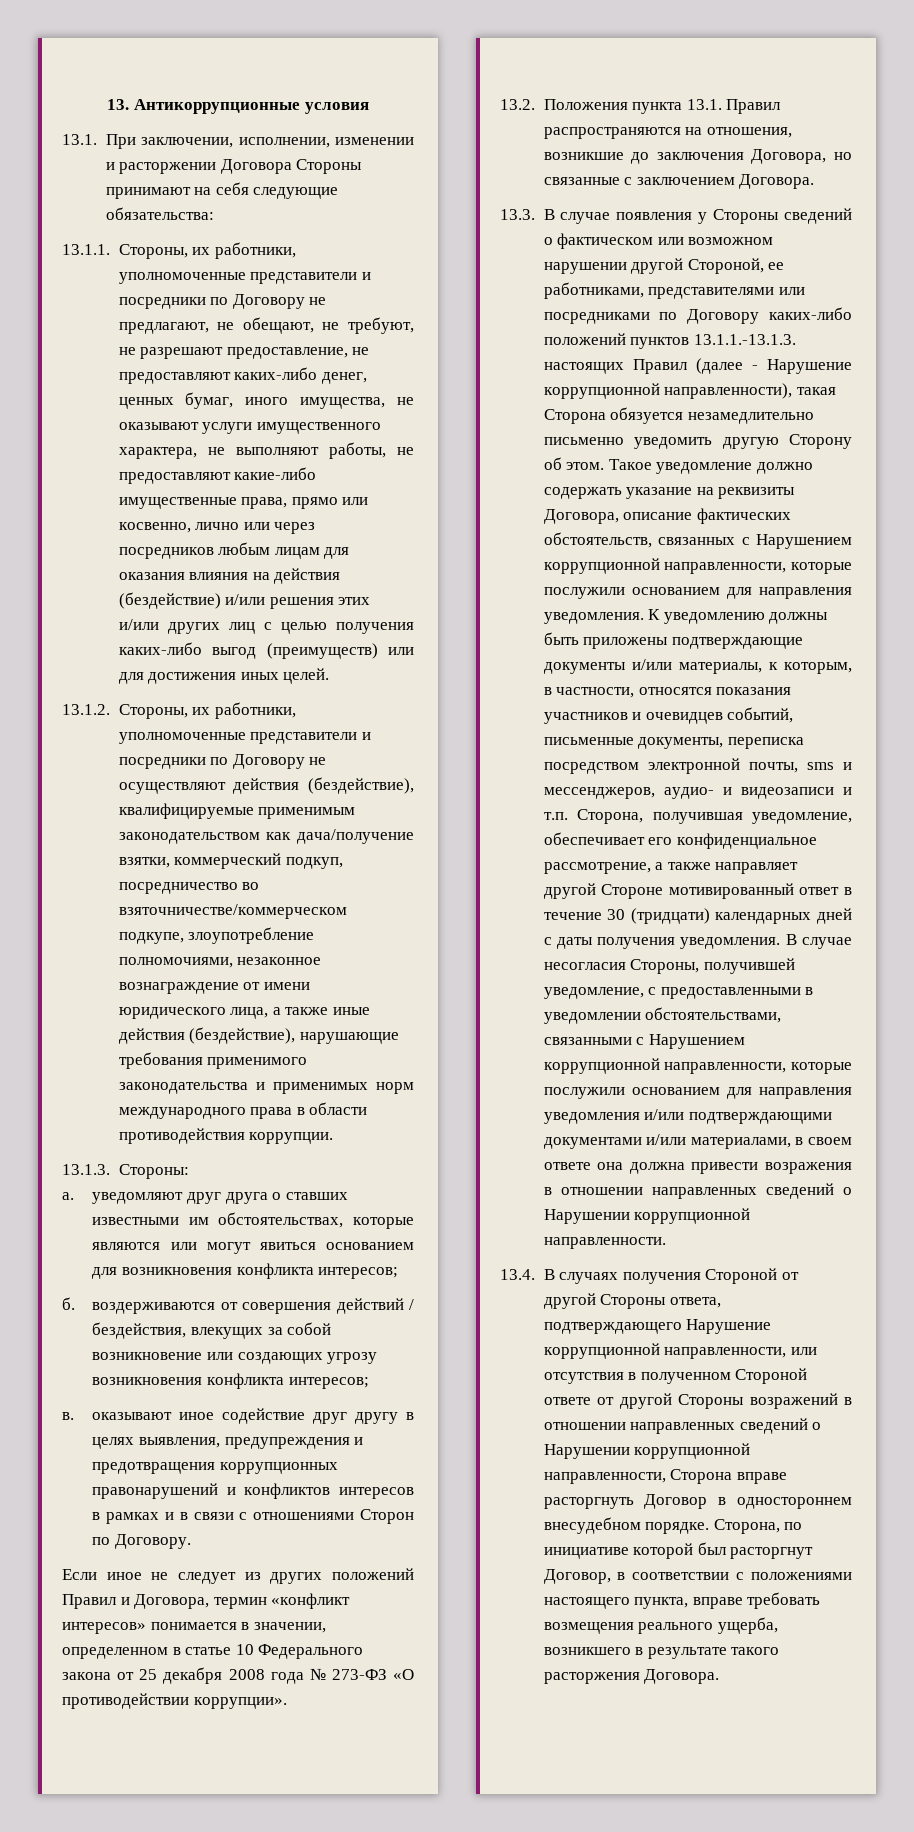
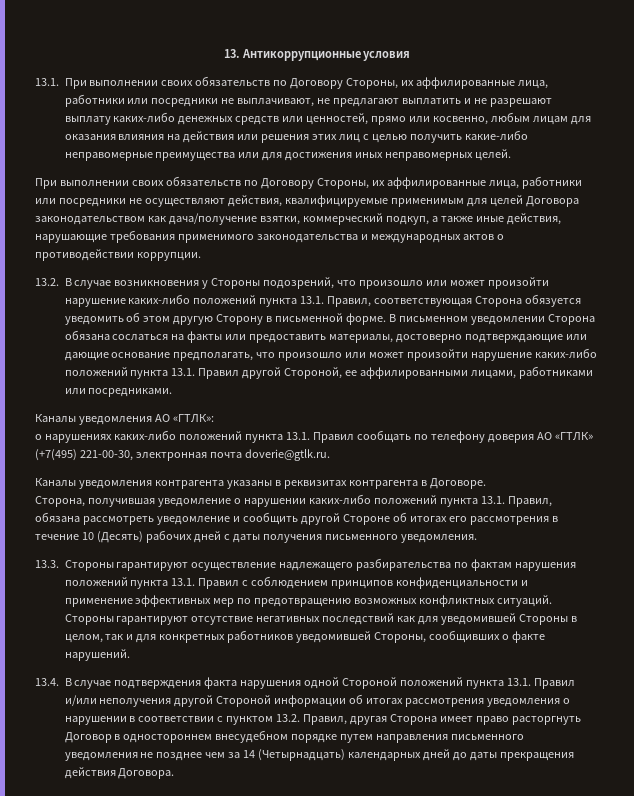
- 13.1. При заключении, исполнении, изменении и расторжении Договора Стороны принимают на себя следующие обязательства:
- 13.1.1. Стороны, их работники, уполномоченные представители и посредники по Договору не предлагают, не обещают, не требуют, не разрешают предоставление, не предоставляют каких-либо денег, ценных бумаг, иного имущества, не оказывают услуги имущественного характера, не выполняют работы, не предоставляют какие-либо имущественные права, прямо или косвенно, лично или через посредников любым лицам для оказания влияния на действия (бездействие) и/или решения этих и/или других лиц с целью получения каких-либо выгод (преимуществ) или для достижения иных целей.
+ 13.1. При выполнении своих обязательств по Договору Стороны, их аффилированные лица, работники или посредники не выплачивают, не предлагают выплатить и не разрешают выплату каких-либо денежных средств или ценностей, прямо или косвенно, любым лицам для оказания влияния на действия или решения этих лиц с целью получить какие-либо неправомерные преимущества или для достижения иных неправомерных целей.
- 13.1.2. Стороны, их работники, уполномоченные представители и посредники по Договору не осуществляют действия (бездействие), квалифицируемые применимым законодательством как дача/получение взятки, коммерческий подкуп, посредничество во взяточничестве/коммерческом подкупе, злоупотребление полномочиями, незаконное вознаграждение от имени юридического лица, а также иные действия (бездействие), нарушающие требования применимого законодательства и применимых норм международного права в области противодействия коррупции.
- 13.1.3. Стороны:
- а. уведомляют друг друга о ставших известными им обстоятельствах, которые являются или могут явиться основанием для возникновения конфликта интересов;
- б. воздерживаются от совершения действий / бездействия, влекущих за собой возникновение или создающих угрозу возникновения конфликта интересов;
- в. оказывают иное содействие друг другу в целях выявления, предупреждения и предотвращения коррупционных правонарушений и конфликтов интересов в рамках и в связи с отношениями Сторон по Договору.
- Если иное не следует из других положений Правил и Договора, термин «конфликт интересов» понимается в значении, определенном в статье 10 Федерального закона от 25 декабря 2008 года № 273-ФЗ «О противодействии коррупции».
- 13.2. Положения пункта 13.1. Правил распространяются на отношения, возникшие до заключения Договора, но связанные с заключением Договора.
- 13.3. В случае появления у Стороны сведений о фактическом или возможном нарушении другой Стороной, ее работниками, представителями или посредниками по Договору каких-либо положений пунктов 13.1.1.-13.1.3. настоящих Правил (далее - Нарушение коррупционной направленности), такая Сторона обязуется незамедлительно письменно уведомить другую Сторону об этом. Такое уведомление должно содержать указание на реквизиты Договора, описание фактических обстоятельств, связанных с Нарушением коррупционной направленности, которые послужили основанием для направления уведомления. К уведомлению должны быть приложены подтверждающие документы и/или материалы, к которым, в частности, относятся показания участников и очевидцев событий, письменные документы, переписка посредством электронной почты, sms и мессенджеров, аудио- и видеозаписи и т.п. Сторона, получившая уведомление, обеспечивает его конфиденциальное рассмотрение, а также направляет другой Стороне мотивированный ответ в течение 30 (тридцати) календарных дней с даты получения уведомления. В случае несогласия Стороны, получившей уведомление, c предоставленными в уведомлении обстоятельствами, связанными с Нарушением коррупционной направленности, которые послужили основанием для направления уведомления и/или подтверждающими документами и/или материалами, в своем ответе она должна привести возражения в отношении направленных сведений о Нарушении коррупционной направленности.
- 13.4. В случаях получения Стороной от другой Стороны ответа, подтверждающего Нарушение коррупционной направленности, или отсутствия в полученном Стороной ответе от другой Стороны возражений в отношении направленных сведений о Нарушении коррупционной направленности, Сторона вправе расторгнуть Договор в одностороннем внесудебном порядке. Сторона, по инициативе которой был расторгнут Договор, в соответствии с положениями настоящего пункта, вправе требовать возмещения реального ущерба, возникшего в результате такого расторжения Договора.
+ При выполнении своих обязательств по Договору Стороны, их аффилированные лица, работники или посредники не осуществляют действия, квалифицируемые применимым для целей Договора законодательством как дача/получение взятки, коммерческий подкуп, а также иные действия, нарушающие требования применимого законодательства и международных актов о противодействии коррупции.
+ 13.2. В случае возникновения у Стороны подозрений, что произошло или может произойти нарушение каких-либо положений пункта 13.1. Правил, соответствующая Сторона обязуется уведомить об этом другую Сторону в письменной форме. В письменном уведомлении Сторона обязана сослаться на факты или предоставить материалы, достоверно подтверждающие или дающие основание предполагать, что произошло или может произойти нарушение каких-либо положений пункта 13.1. Правил другой Стороной, ее аффилированными лицами, работниками или посредниками.
+ Каналы уведомления АО «ГТЛК»:
+ о нарушениях каких-либо положений пункта 13.1. Правил сообщать по телефону доверия АО «ГТЛК» (+7(495) 221-00-30, электронная почта doverie@gtlk.ru.
+ Каналы уведомления контрагента указаны в реквизитах контрагента в Договоре.
+ Сторона, получившая уведомление о нарушении каких-либо положений пункта 13.1. Правил, обязана рассмотреть уведомление и сообщить другой Стороне об итогах его рассмотрения в течение 10 (Десять) рабочих дней с даты получения письменного уведомления.
+ 13.3. Стороны гарантируют осуществление надлежащего разбирательства по фактам нарушения положений пункта 13.1. Правил с соблюдением принципов конфиденциальности и применение эффективных мер по предотвращению возможных конфликтных ситуаций. Стороны гарантируют отсутствие негативных последствий как для уведомившей Стороны в целом, так и для конкретных работников уведомившей Стороны, сообщивших о факте нарушений.
+ 13.4. В случае подтверждения факта нарушения одной Стороной положений пункта 13.1. Правил и/или неполучения другой Стороной информации об итогах рассмотрения уведомления о нарушении в соответствии с пунктом 13.2. Правил, другая Сторона имеет право расторгнуть Договор в одностороннем внесудебном порядке путем направления письменного уведомления не позднее чем за 14 (Четырнадцать) календарных дней до даты прекращения действия Договора.

